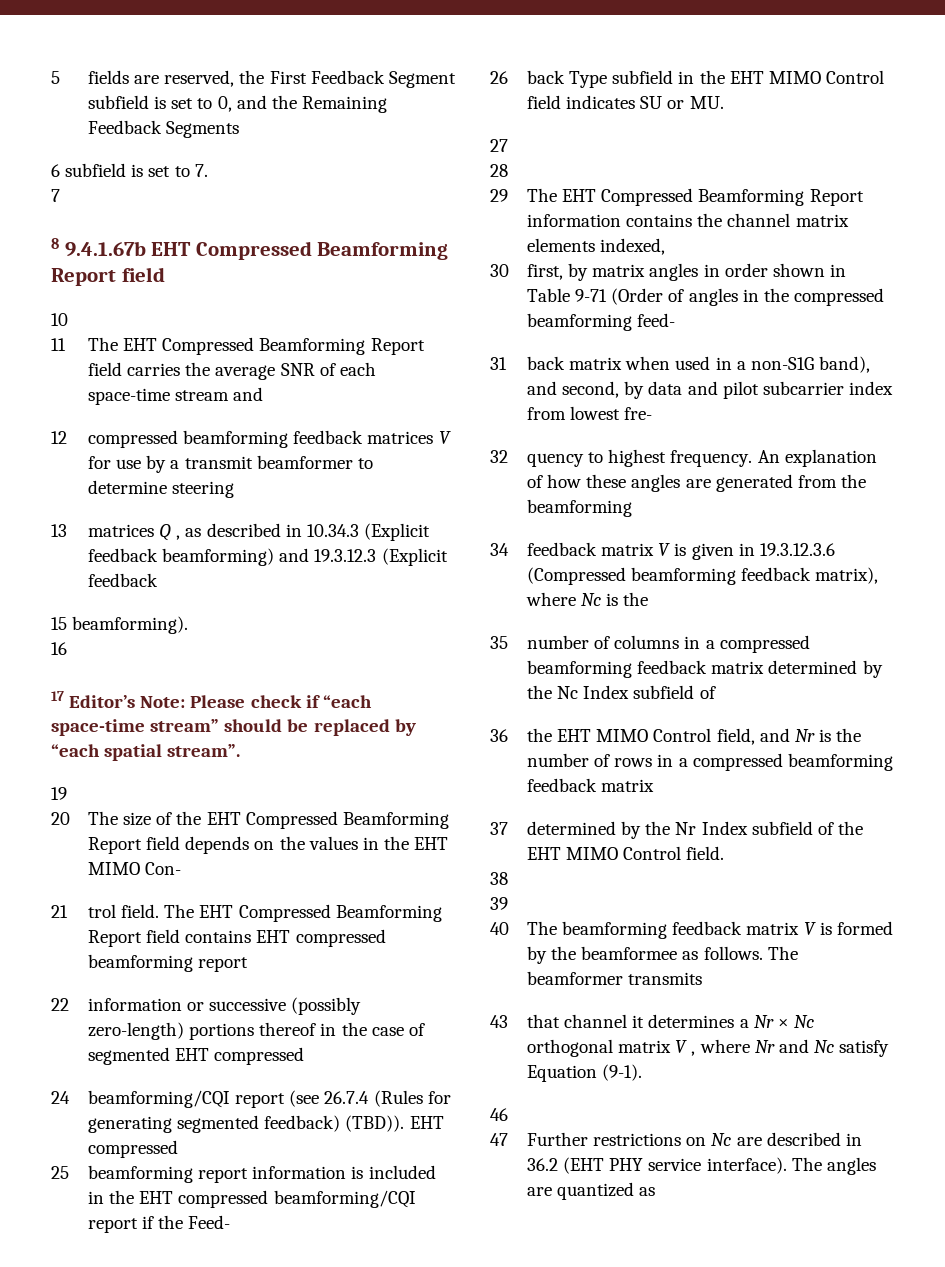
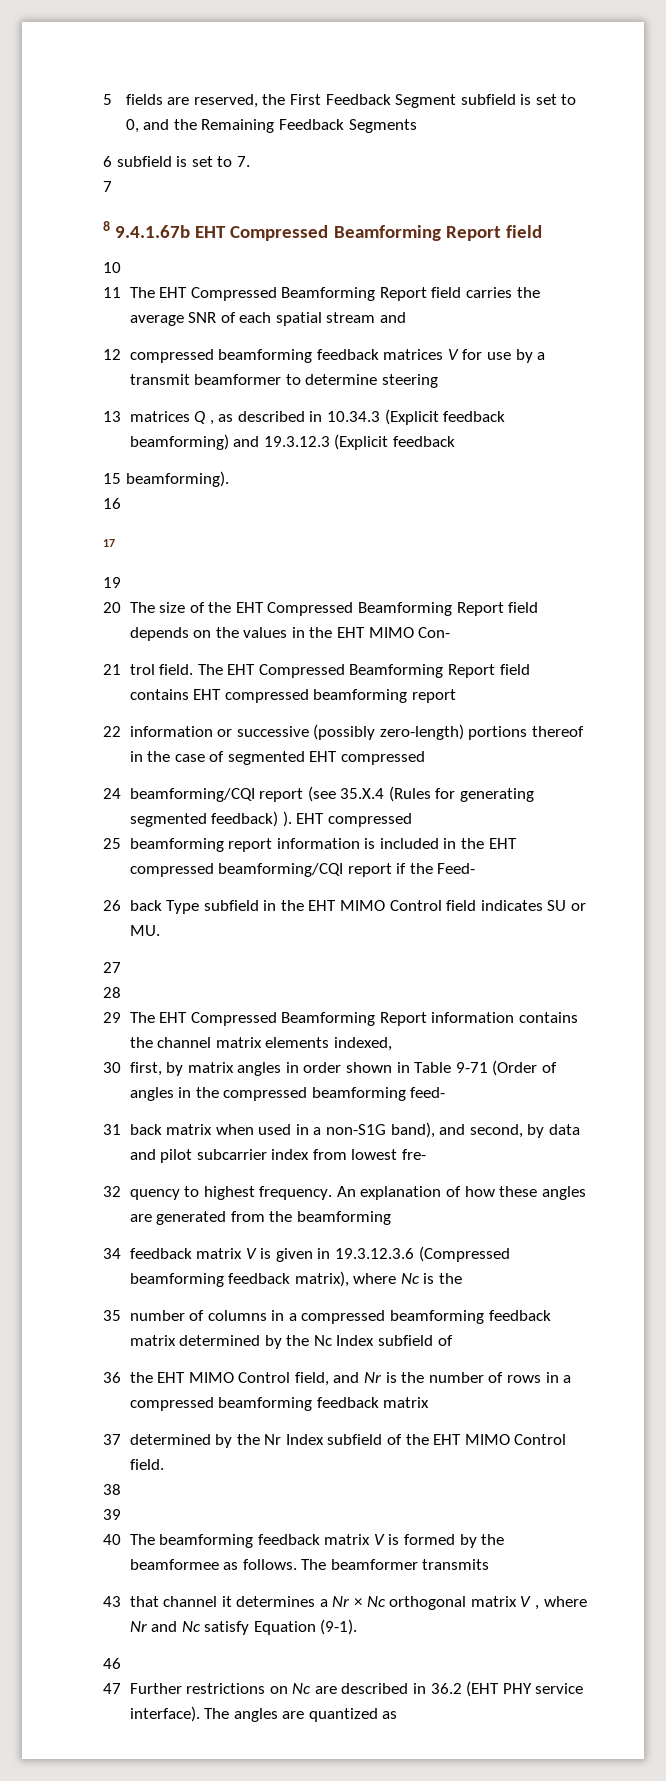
- 11 The EHT Compressed Beamforming Report field carries the average SNR of each space-time stream and
+ 11 The EHT Compressed Beamforming Report field carries the average SNR of each spatial stream and
- 17 Editor’s Note: Please check if “each space-time stream” should be replaced by “each spatial stream”.
+ 17
- 24 beamforming/CQI report (see 26.7.4 (Rules for generating segmented feedback) (TBD)).
+ 24 beamforming/CQI report (see 35.X.4 (Rules for generating segmented feedback) ).

